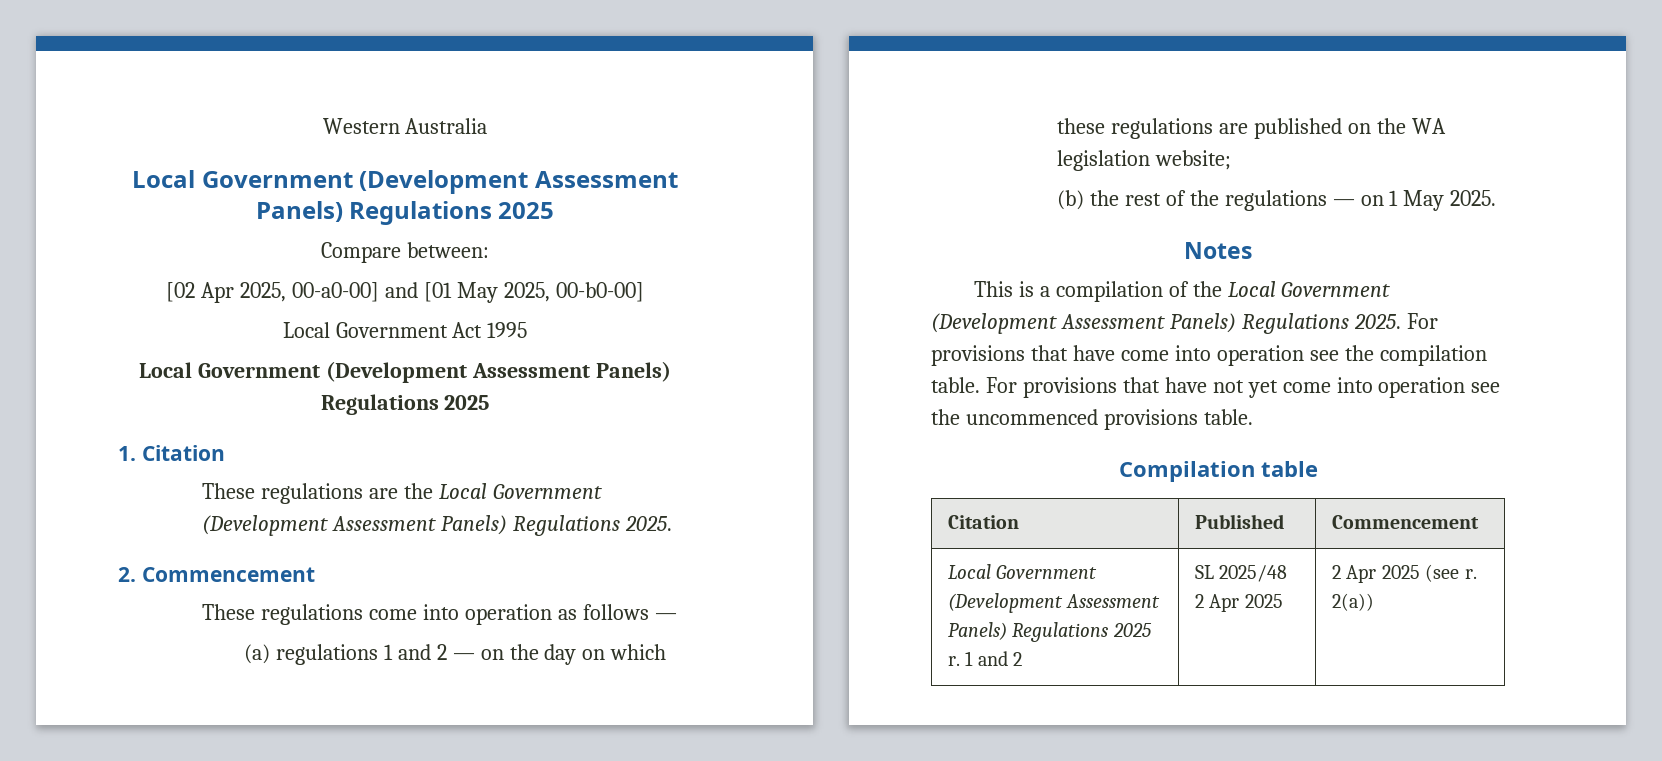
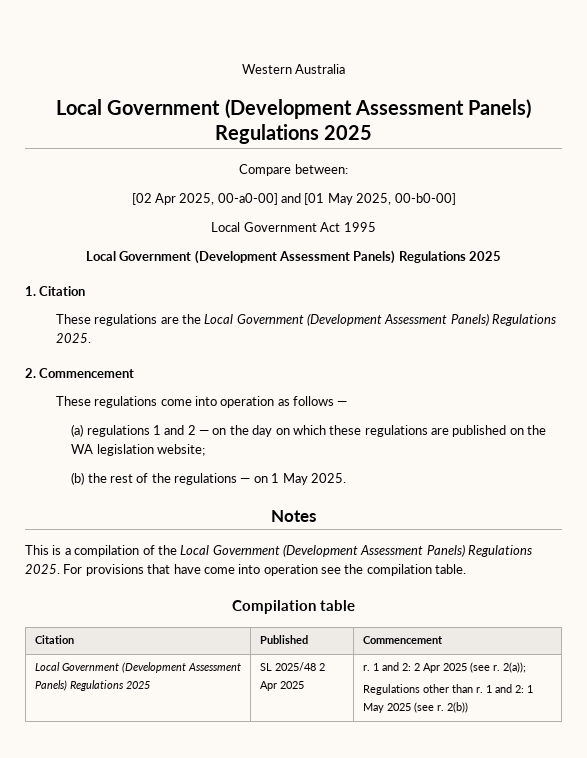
- For provisions that have not yet come into operation see the uncommenced provisions table.
- Local Government (Development Assessment Panels) Regulations 2025 r. 1 and 2 | SL 2025/48 2 Apr 2025 | 2 Apr 2025 (see r. 2(a))
+ Local Government (Development Assessment Panels) Regulations 2025 | SL 2025/48 2 Apr 2025 | r. 1 and 2: 2 Apr 2025 (see r. 2(a));
+ Regulations other than r. 1 and 2: 1 May 2025 (see r. 2(b))

